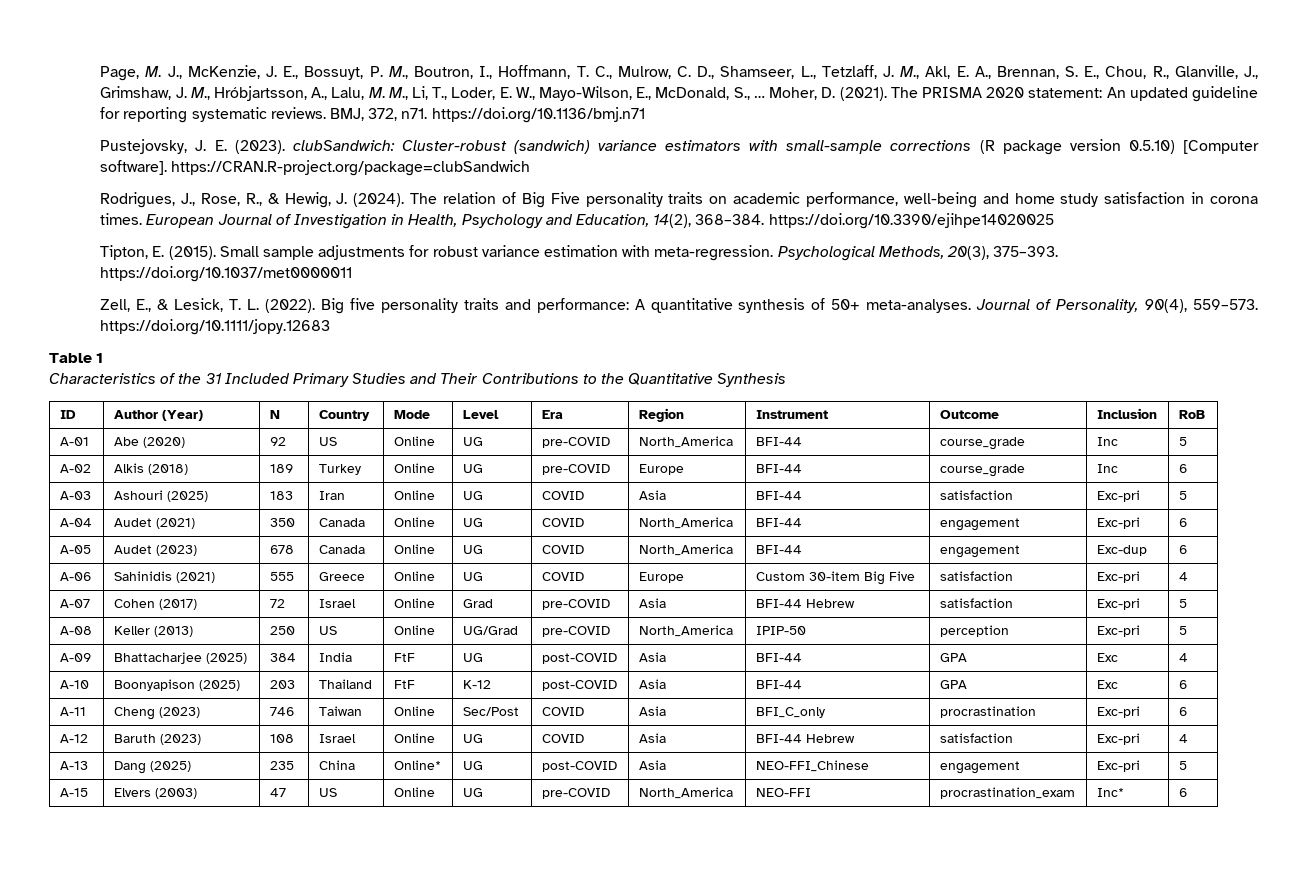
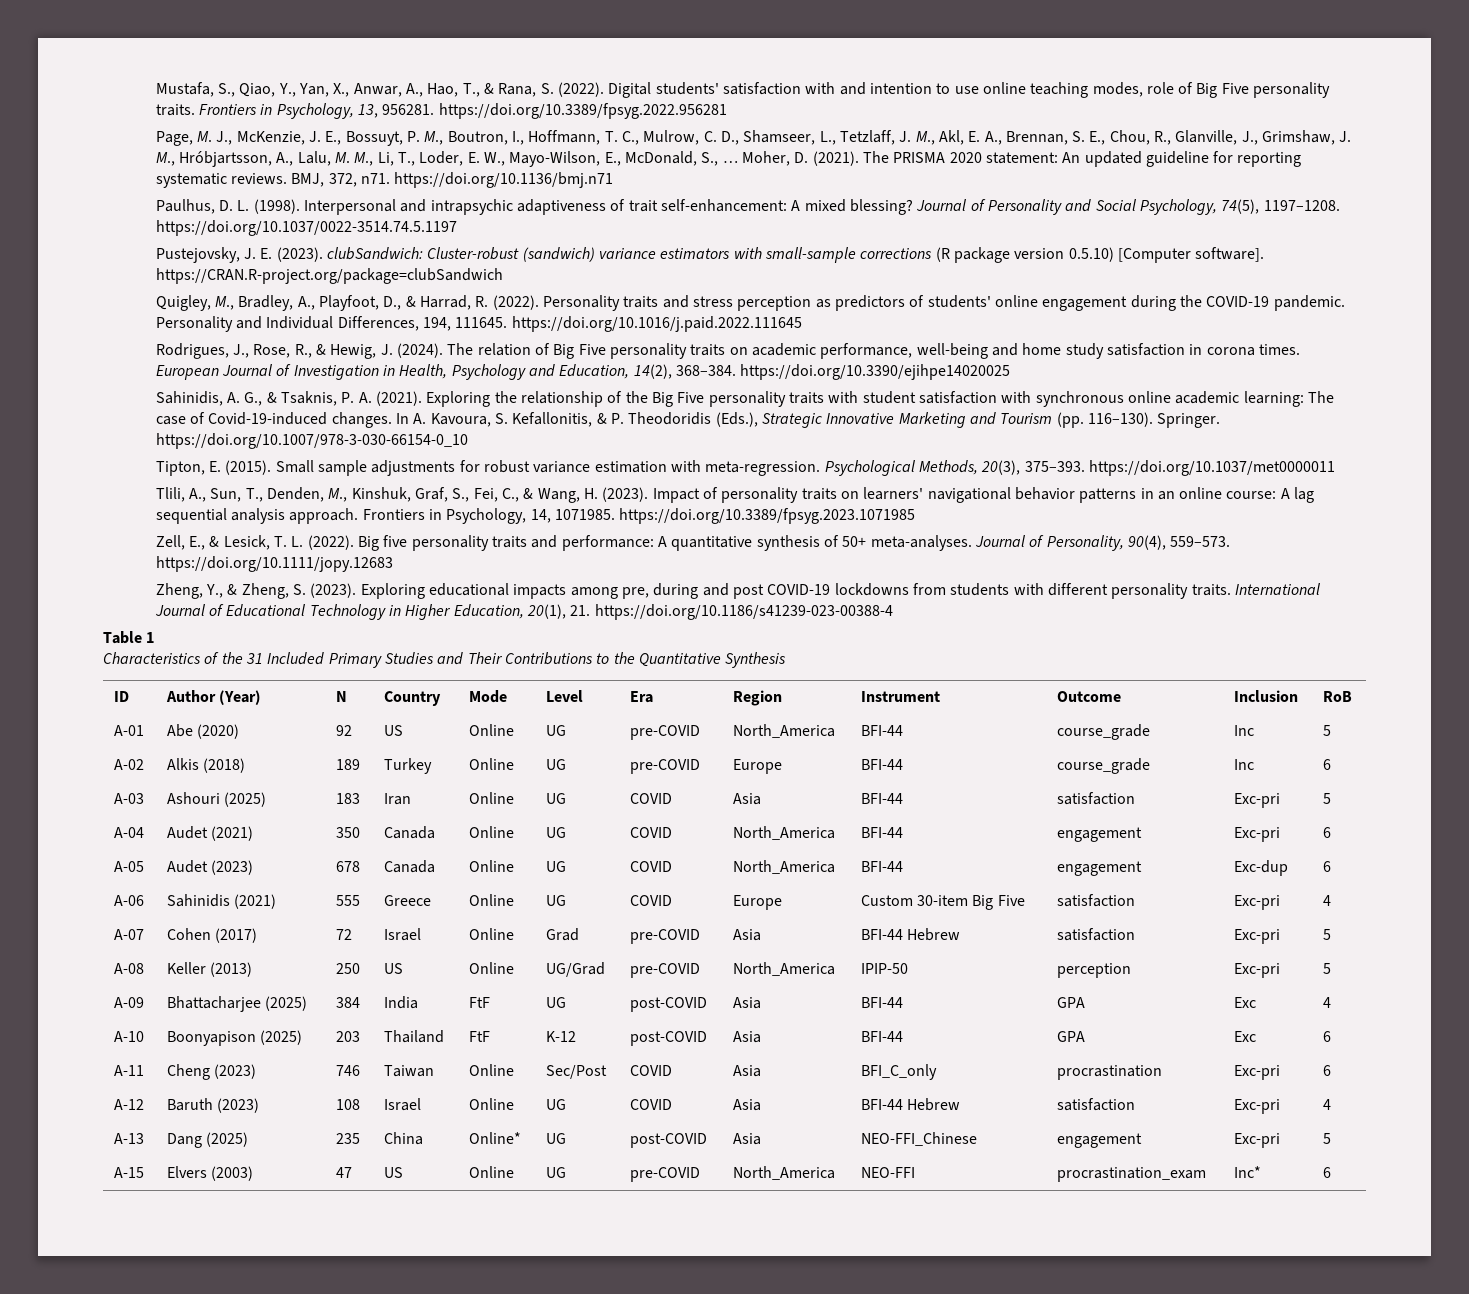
+ Mustafa, S., Qiao, Y., Yan, X., Anwar, A., Hao, T., & Rana, S. (2022). Digital students' satisfaction with and intention to use online teaching modes, role of Big Five personality traits. Frontiers in Psychology, 13, 956281. https://doi.org/10.3389/fpsyg.2022.956281
+ Paulhus, D. L. (1998). Interpersonal and intrapsychic adaptiveness of trait self-enhancement: A mixed blessing? Journal of Personality and Social Psychology, 74(5), 1197–1208. https://doi.org/10.1037/0022-3514.74.5.1197
+ Quigley, M., Bradley, A., Playfoot, D., & Harrad, R. (2022). Personality traits and stress perception as predictors of students' online engagement during the COVID-19 pandemic. Personality and Individual Differences, 194, 111645. https://doi.org/10.1016/j.paid.2022.111645
+ Sahinidis, A. G., & Tsaknis, P. A. (2021). Exploring the relationship of the Big Five personality traits with student satisfaction with synchronous online academic learning: The case of Covid-19-induced changes. In A. Kavoura, S. Kefallonitis, & P. Theodoridis (Eds.), Strategic Innovative Marketing and Tourism (pp. 116–130). Springer. https://doi.org/10.1007/978-3-030-66154-0_10
+ Tlili, A., Sun, T., Denden, M., Kinshuk, Graf, S., Fei, C., & Wang, H. (2023). Impact of personality traits on learners' navigational behavior patterns in an online course: A lag sequential analysis approach. Frontiers in Psychology, 14, 1071985. https://doi.org/10.3389/fpsyg.2023.1071985
+ Zheng, Y., & Zheng, S. (2023). Exploring educational impacts among pre, during and post COVID-19 lockdowns from students with different personality traits. International Journal of Educational Technology in Higher Education, 20(1), 21. https://doi.org/10.1186/s41239-023-00388-4

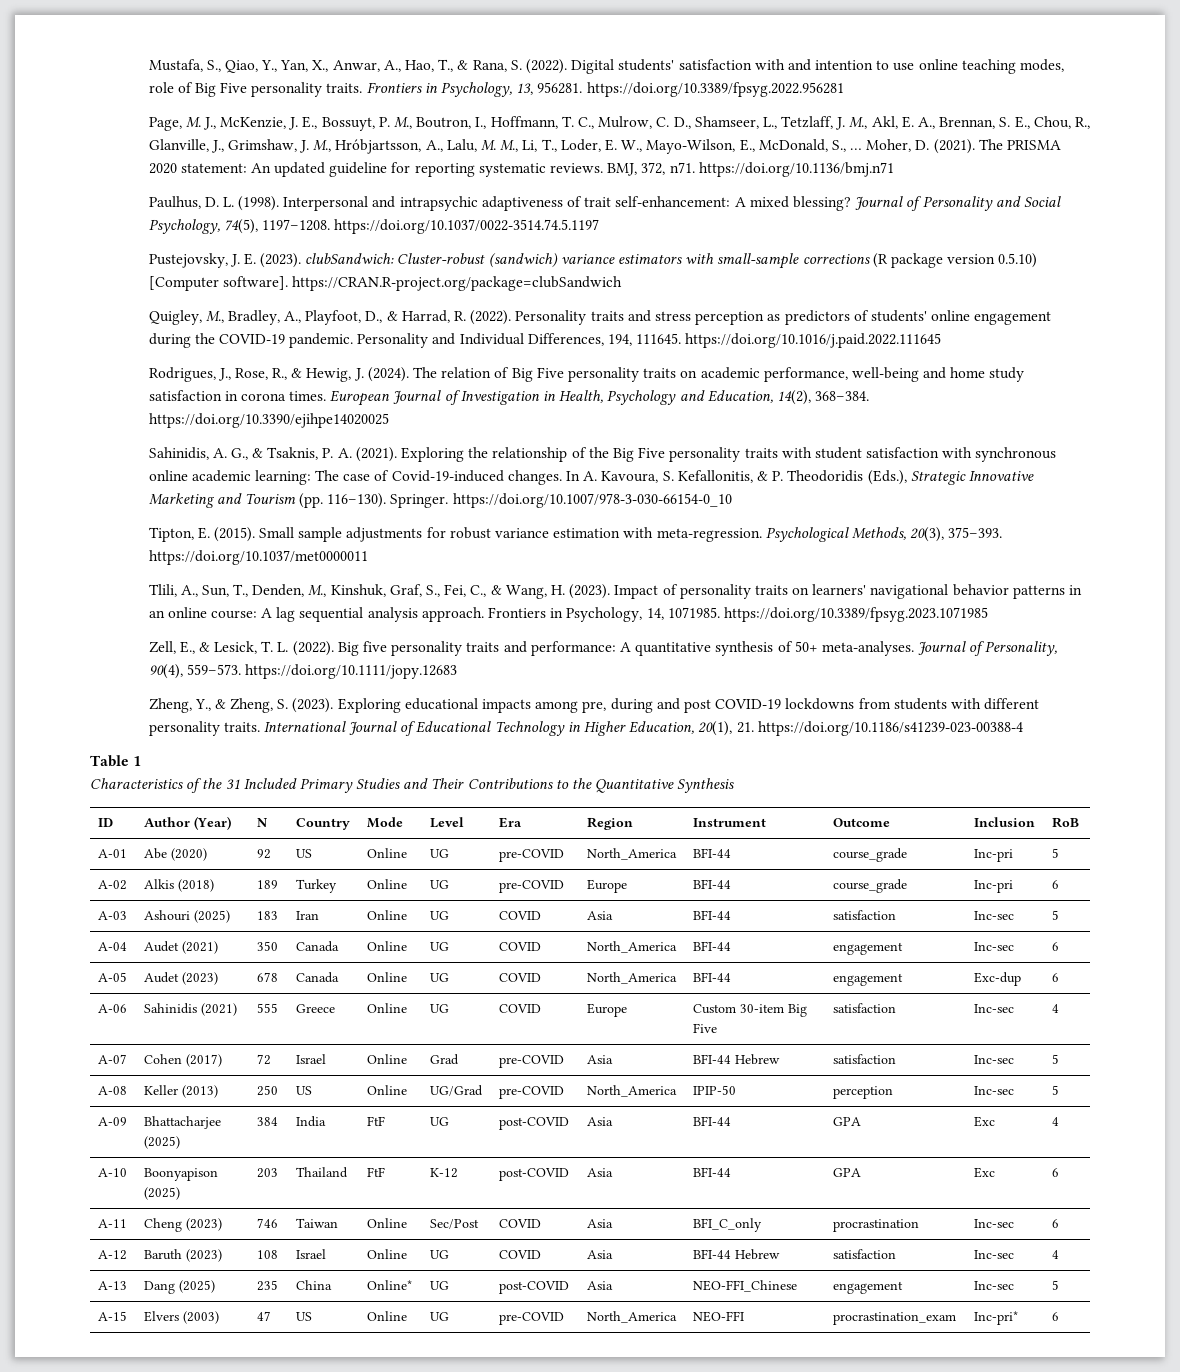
- A-01 | Abe (2020) | 92 | US | Online | UG | pre-COVID | North_America | BFI-44 | course_grade | Inc | 5
+ A-01 | Abe (2020) | 92 | US | Online | UG | pre-COVID | North_America | BFI-44 | course_grade | Inc-pri | 5
- A-02 | Alkis (2018) | 189 | Turkey | Online | UG | pre-COVID | Europe | BFI-44 | course_grade | Inc | 6
+ A-02 | Alkis (2018) | 189 | Turkey | Online | UG | pre-COVID | Europe | BFI-44 | course_grade | Inc-pri | 6
- A-03 | Ashouri (2025) | 183 | Iran | Online | UG | COVID | Asia | BFI-44 | satisfaction | Exc-pri | 5
+ A-03 | Ashouri (2025) | 183 | Iran | Online | UG | COVID | Asia | BFI-44 | satisfaction | Inc-sec | 5
- A-04 | Audet (2021) | 350 | Canada | Online | UG | COVID | North_America | BFI-44 | engagement | Exc-pri | 6
+ A-04 | Audet (2021) | 350 | Canada | Online | UG | COVID | North_America | BFI-44 | engagement | Inc-sec | 6
- A-06 | Sahinidis (2021) | 555 | Greece | Online | UG | COVID | Europe | Custom 30-item Big Five | satisfaction | Exc-pri | 4
+ A-06 | Sahinidis (2021) | 555 | Greece | Online | UG | COVID | Europe | Custom 30-item Big Five | satisfaction | Inc-sec | 4
- A-07 | Cohen (2017) | 72 | Israel | Online | Grad | pre-COVID | Asia | BFI-44 Hebrew | satisfaction | Exc-pri | 5
+ A-07 | Cohen (2017) | 72 | Israel | Online | Grad | pre-COVID | Asia | BFI-44 Hebrew | satisfaction | Inc-sec | 5
- A-08 | Keller (2013) | 250 | US | Online | UG/Grad | pre-COVID | North_America | IPIP-50 | perception | Exc-pri | 5
+ A-08 | Keller (2013) | 250 | US | Online | UG/Grad | pre-COVID | North_America | IPIP-50 | perception | Inc-sec | 5
- A-11 | Cheng (2023) | 746 | Taiwan | Online | Sec/Post | COVID | Asia | BFI_C_only | procrastination | Exc-pri | 6
+ A-11 | Cheng (2023) | 746 | Taiwan | Online | Sec/Post | COVID | Asia | BFI_C_only | procrastination | Inc-sec | 6
- A-12 | Baruth (2023) | 108 | Israel | Online | UG | COVID | Asia | BFI-44 Hebrew | satisfaction | Exc-pri | 4
+ A-12 | Baruth (2023) | 108 | Israel | Online | UG | COVID | Asia | BFI-44 Hebrew | satisfaction | Inc-sec | 4
- A-13 | Dang (2025) | 235 | China | Online* | UG | post-COVID | Asia | NEO-FFI_Chinese | engagement | Exc-pri | 5
+ A-13 | Dang (2025) | 235 | China | Online* | UG | post-COVID | Asia | NEO-FFI_Chinese | engagement | Inc-sec | 5
- A-15 | Elvers (2003) | 47 | US | Online | UG | pre-COVID | North_America | NEO-FFI | procrastination_exam | Inc* | 6
+ A-15 | Elvers (2003) | 47 | US | Online | UG | pre-COVID | North_America | NEO-FFI | procrastination_exam | Inc-pri* | 6

